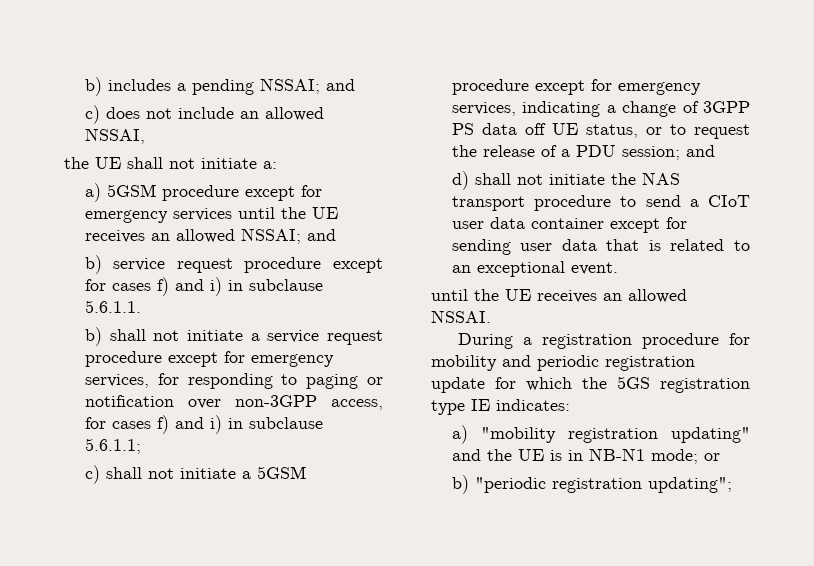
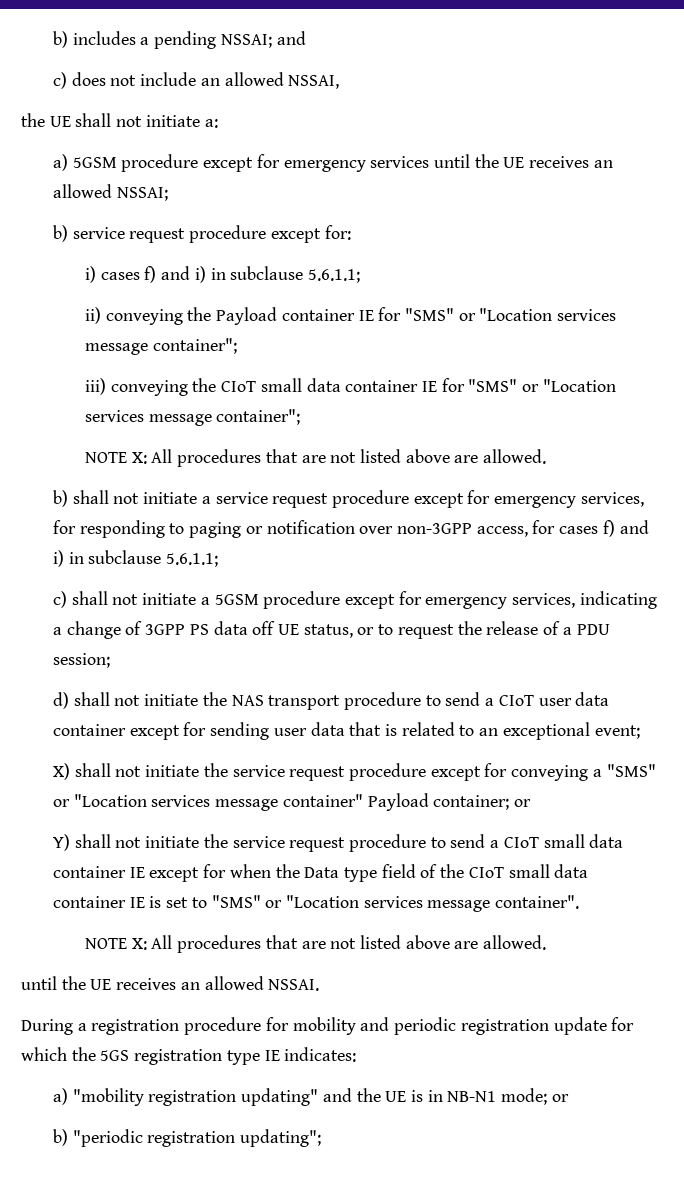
- a) 5GSM procedure except for emergency services until the UE receives an allowed NSSAI; and
+ a) 5GSM procedure except for emergency services until the UE receives an allowed NSSAI;
- b) service request procedure except for cases f) and i) in subclause 5.6.1.1.
+ b) service request procedure except for:
+ i) cases f) and i) in subclause 5.6.1.1;
+ ii) conveying the Payload container IE for "SMS" or "Location services message container";
+ iii) conveying the CIoT small data container IE for "SMS" or "Location services message container";
+ NOTE X: All procedures that are not listed above are allowed.
- c) shall not initiate a 5GSM procedure except for emergency services, indicating a change of 3GPP PS data off UE status, or to request the release of a PDU session; and
+ c) shall not initiate a 5GSM procedure except for emergency services, indicating a change of 3GPP PS data off UE status, or to request the release of a PDU session;
- d) shall not initiate the NAS transport procedure to send a CIoT user data container except for sending user data that is related to an exceptional event.
+ d) shall not initiate the NAS transport procedure to send a CIoT user data container except for sending user data that is related to an exceptional event;
+ X) shall not initiate the service request procedure except for conveying a "SMS" or "Location services message container" Payload container; or
+ Y) shall not initiate the service request procedure to send a CIoT small data container IE except for when the Data type field of the CIoT small data container IE is set to "SMS" or "Location services message container".
+ NOTE X: All procedures that are not listed above are allowed.

